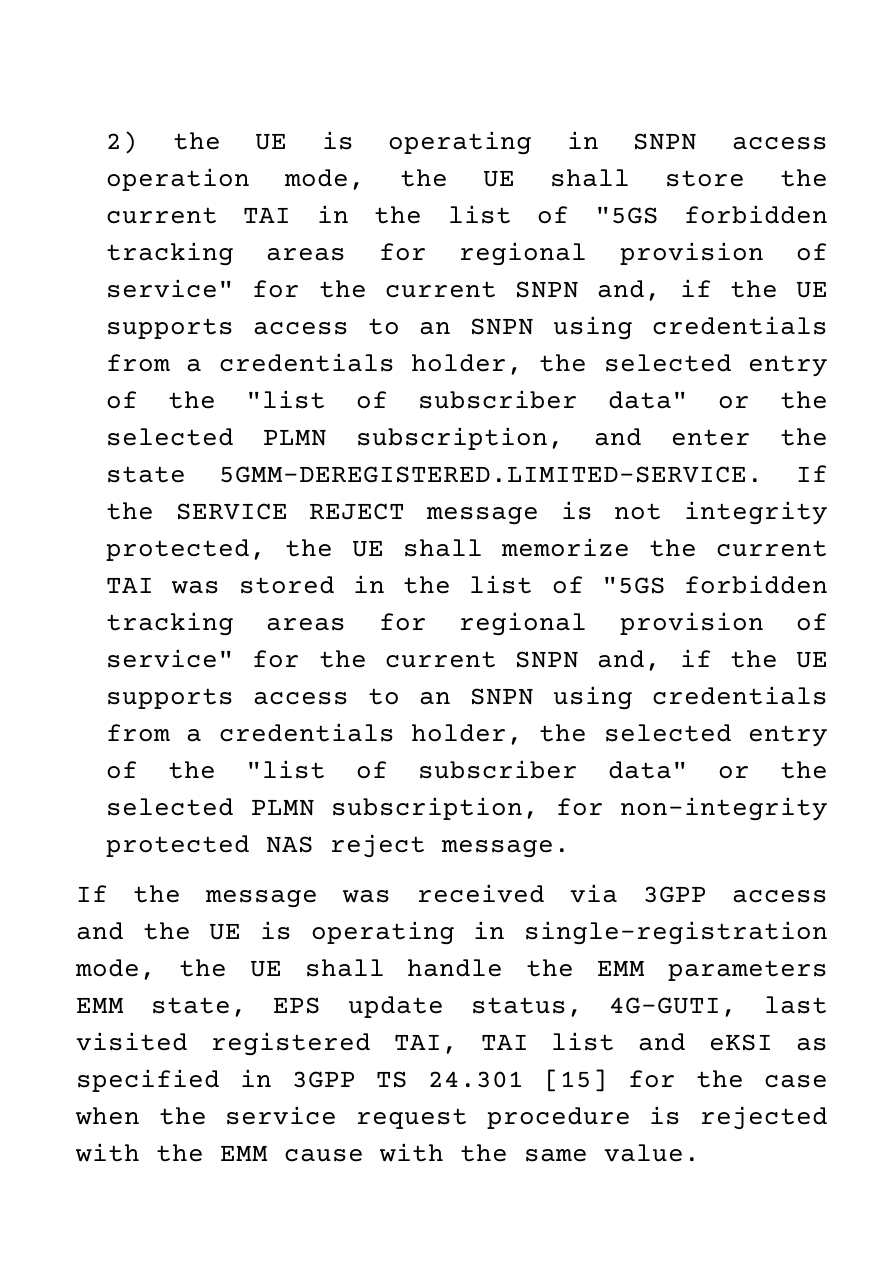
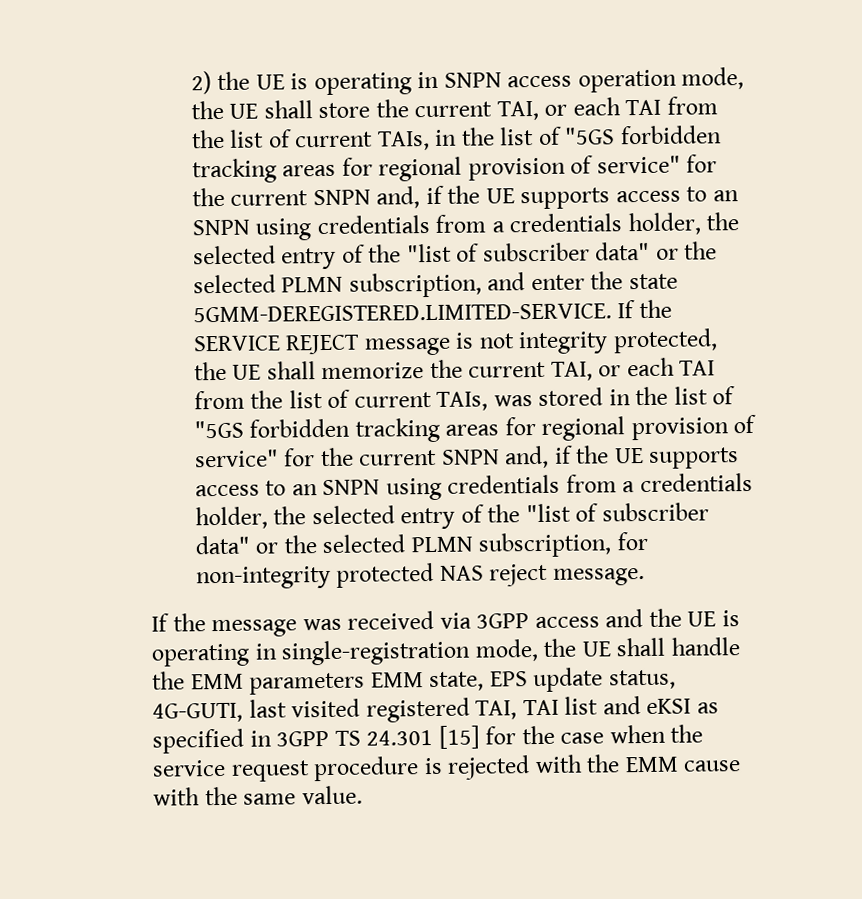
- 2) the UE is operating in SNPN access operation mode, the UE shall store the current TAI in the list of "5GS forbidden tracking areas for regional provision of service" for the current SNPN and, if the UE supports access to an SNPN using credentials from a credentials holder, the selected entry of the "list of subscriber data" or the selected PLMN subscription, and enter the state 5GMM-DEREGISTERED.LIMITED-SERVICE. If the SERVICE REJECT message is not integrity protected, the UE shall memorize the current TAI was stored in the list of "5GS forbidden tracking areas for regional provision of service" for the current SNPN and, if the UE supports access to an SNPN using credentials from a credentials holder, the selected entry of the "list of subscriber data" or the selected PLMN subscription, for non-integrity protected NAS reject message.
+ 2) the UE is operating in SNPN access operation mode, the UE shall store the current TAI, or each TAI from the list of current TAIs, in the list of "5GS forbidden tracking areas for regional provision of service" for the current SNPN and, if the UE supports access to an SNPN using credentials from a credentials holder, the selected entry of the "list of subscriber data" or the selected PLMN subscription, and enter the state 5GMM-DEREGISTERED.LIMITED-SERVICE. If the SERVICE REJECT message is not integrity protected, the UE shall memorize the current TAI, or each TAI from the list of current TAIs, was stored in the list of "5GS forbidden tracking areas for regional provision of service" for the current SNPN and, if the UE supports access to an SNPN using credentials from a credentials holder, the selected entry of the "list of subscriber data" or the selected PLMN subscription, for non-integrity protected NAS reject message.

